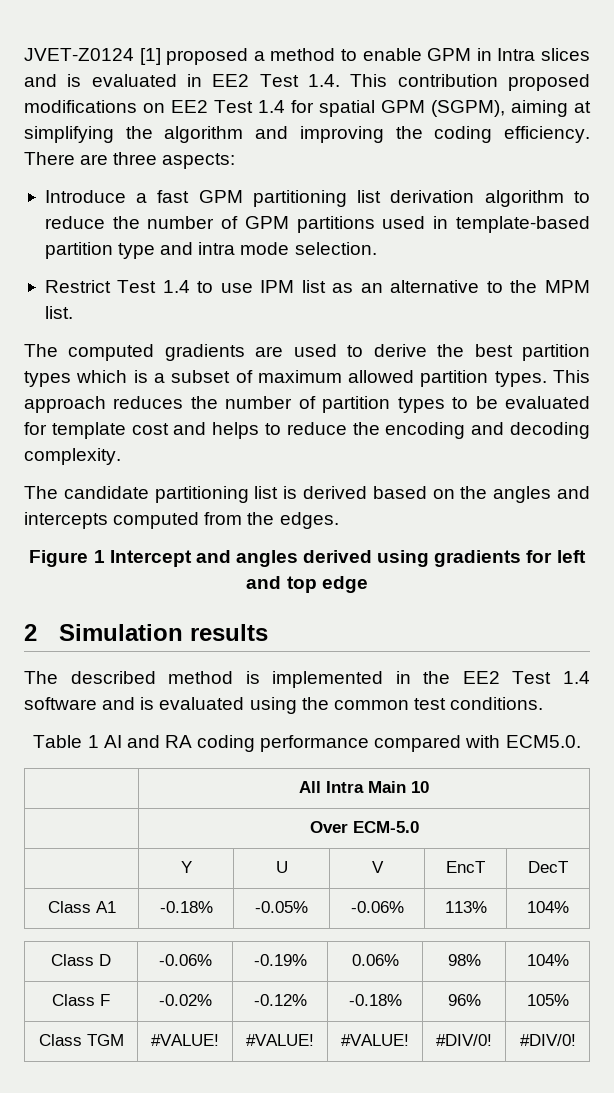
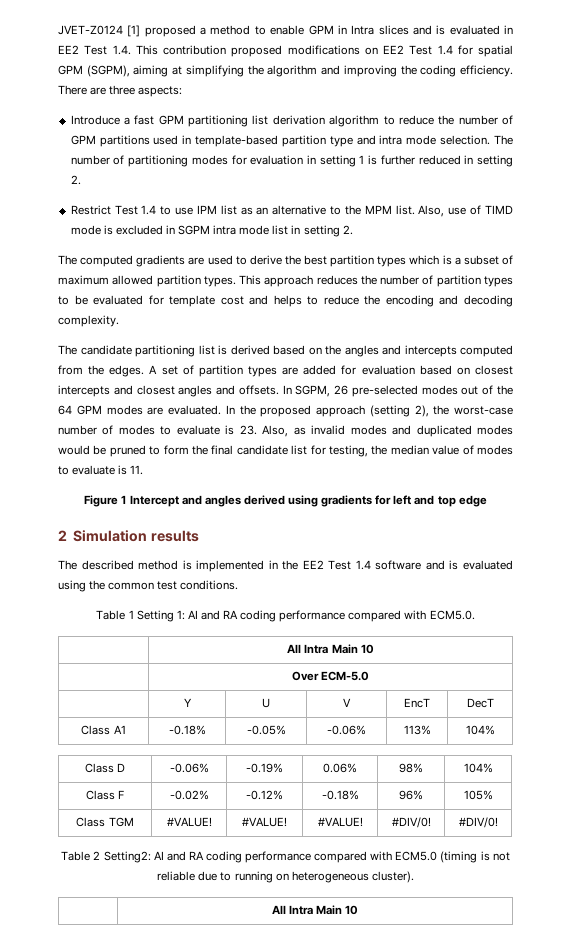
+ The number of partitioning modes for evaluation in setting 1 is further reduced in setting 2.
+ Also, use of TIMD mode is excluded in SGPM intra mode list in setting 2.
+ A set of partition types are added for evaluation based on closest intercepts and closest angles and offsets. In SGPM, 26 pre-selected modes out of the 64 GPM modes are evaluated. In the proposed approach (setting 2), the worst-case number of modes to evaluate is 23. Also, as invalid modes and duplicated modes would be pruned to form the final candidate list for testing, the median value of modes to evaluate is 11.
- Table 1 AI and RA coding performance compared with ECM5.0.
+ Table 1 Setting 1: AI and RA coding performance compared with ECM5.0.
+ Table 2 Setting2: AI and RA coding performance compared with ECM5.0 (timing is not reliable due to running on heterogeneous cluster).
+ | All Intra Main 10

